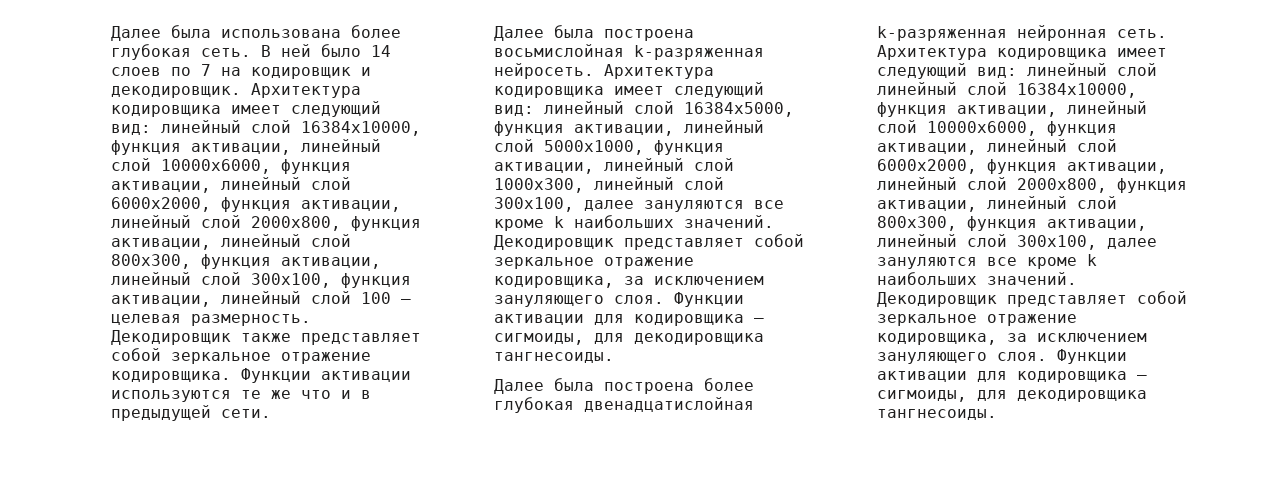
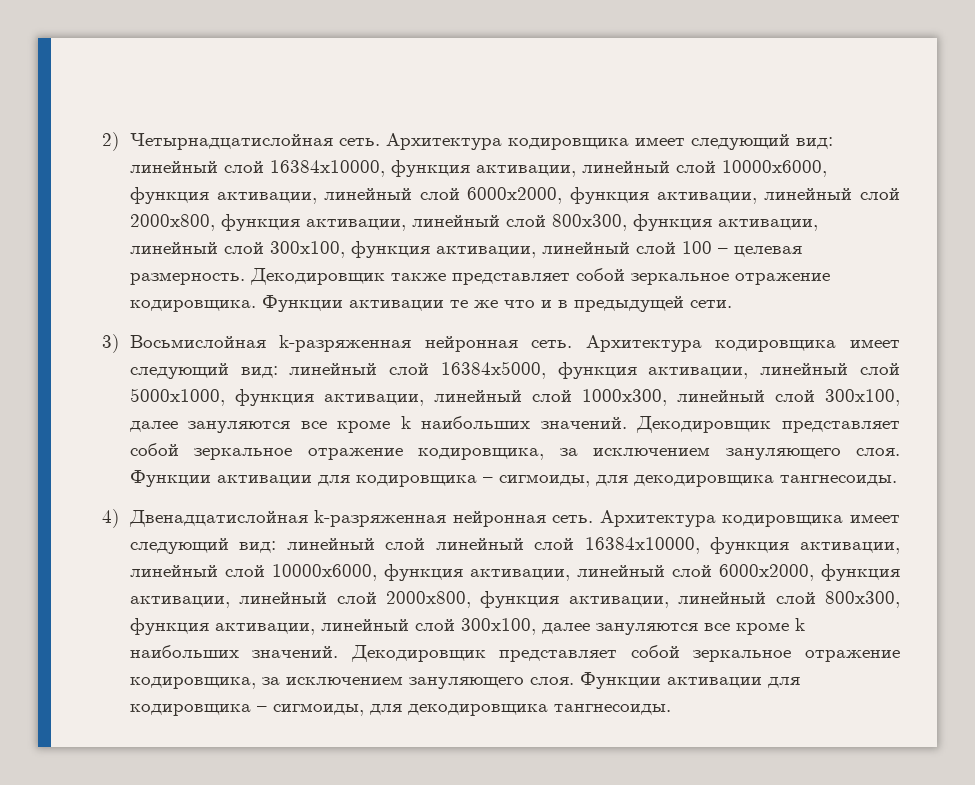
- Далее была использована более глубокая сеть. В ней было 14 слоев по 7 на кодировщик и декодировщик.
+ 2) Четырнадцатислойная сеть.
- Функции активации используются те же что и в предыдущей сети.
+ Функции активации те же что и в предыдущей сети.
- Далее была построена восьмислойная k-разряженная нейросеть.
+ 3) Восьмислойная k-разряженная нейронная сеть.
- Далее была построена более глубокая двенадцатислойная k-разряженная нейронная сеть.
+ 4) Двенадцатислойная k-разряженная нейронная сеть.

